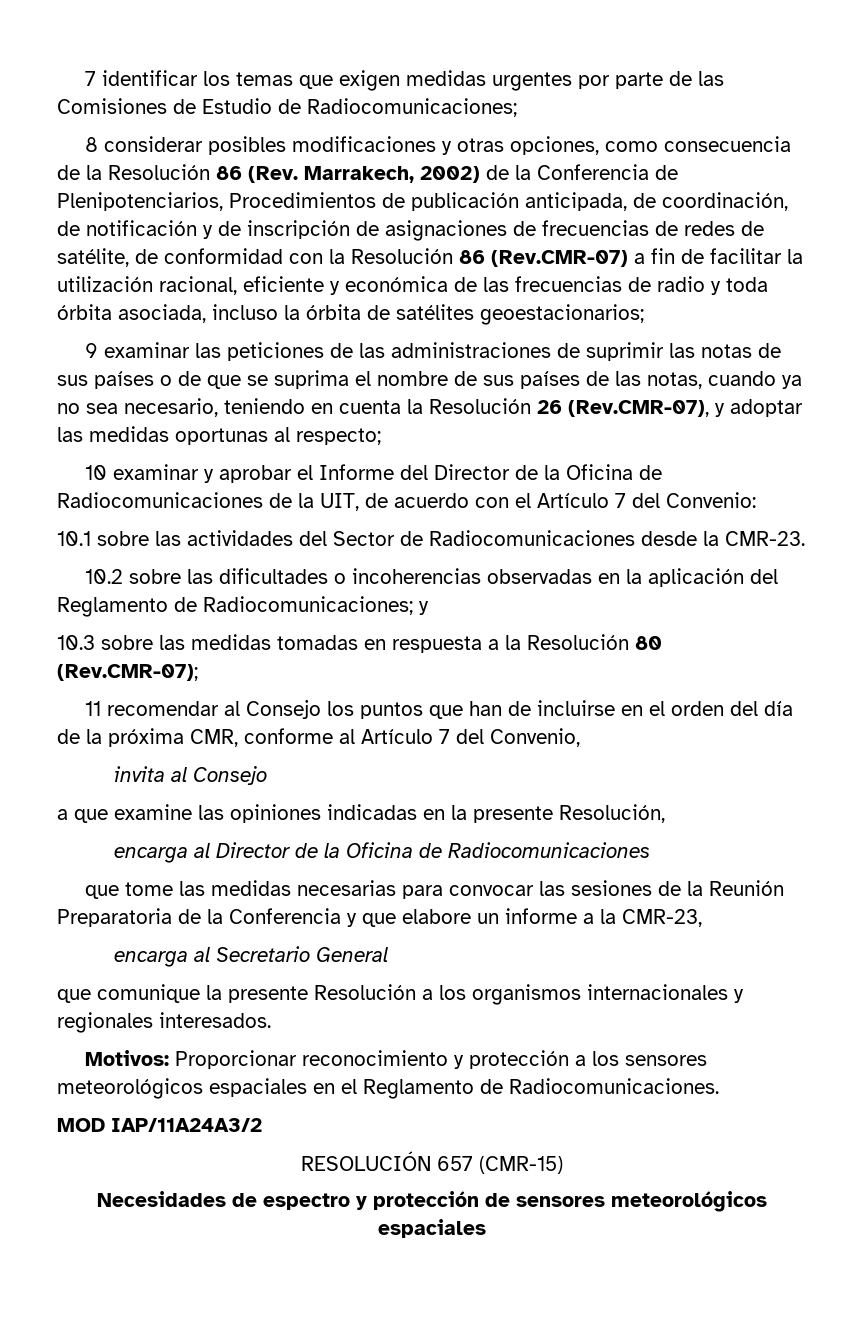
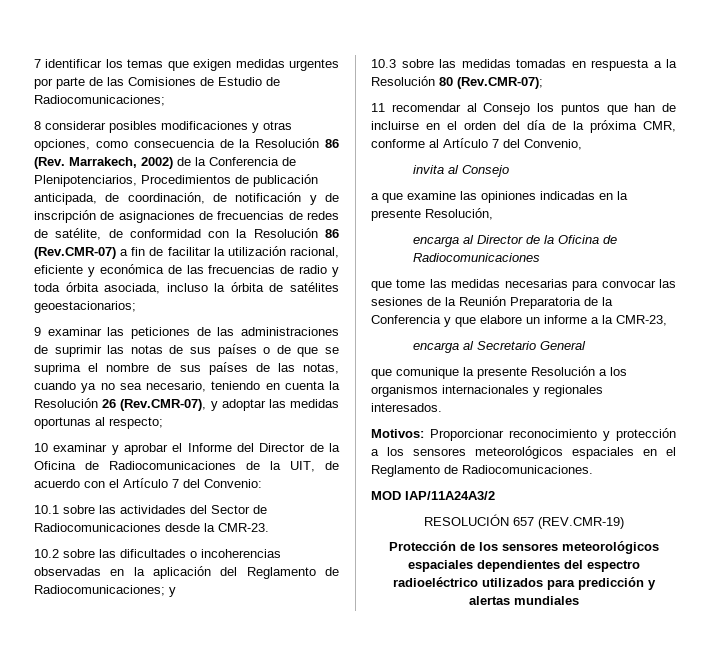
- RESOLUCIÓN 657 (CMR-15)
- Necesidades de espectro y protección de sensores meteorológicos espaciales
+ RESOLUCIÓN 657 (REV.CMR-19)
+ Protección de los sensores meteorológicos espaciales dependientes del espectro radioeléctrico utilizados para predicción y alertas mundiales

